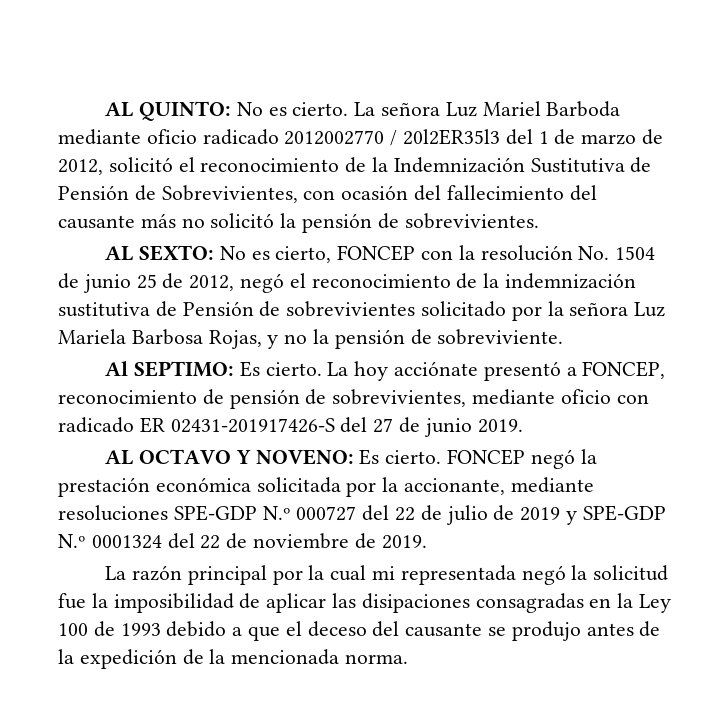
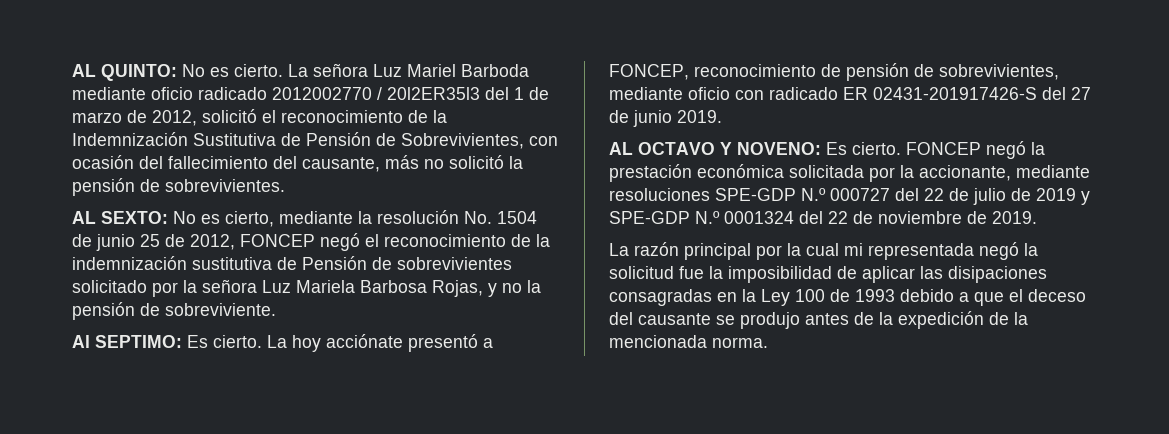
- La señora Luz Mariel Barboda mediante oficio radicado 2012002770 / 20l2ER35l3 del 1 de marzo de 2012, solicitó el reconocimiento de la Indemnización Sustitutiva de Pensión de Sobrevivientes, con ocasión del fallecimiento del causante más no solicitó la pensión de sobrevivientes.
+ La señora Luz Mariel Barboda mediante oficio radicado 2012002770 / 20l2ER35l3 del 1 de marzo de 2012, solicitó el reconocimiento de la Indemnización Sustitutiva de Pensión de Sobrevivientes, con ocasión del fallecimiento del causante, más no solicitó la pensión de sobrevivientes.
- AL SEXTO: No es cierto, FONCEP con la resolución No. 1504 de junio 25 de 2012, negó el reconocimiento de la indemnización sustitutiva de Pensión de sobrevivientes solicitado por la señora Luz Mariela Barbosa Rojas, y no la pensión de sobreviviente.
+ AL SEXTO: No es cierto, mediante la resolución No. 1504 de junio 25 de 2012, FONCEP negó el reconocimiento de la indemnización sustitutiva de Pensión de sobrevivientes solicitado por la señora Luz Mariela Barbosa Rojas, y no la pensión de sobreviviente.

